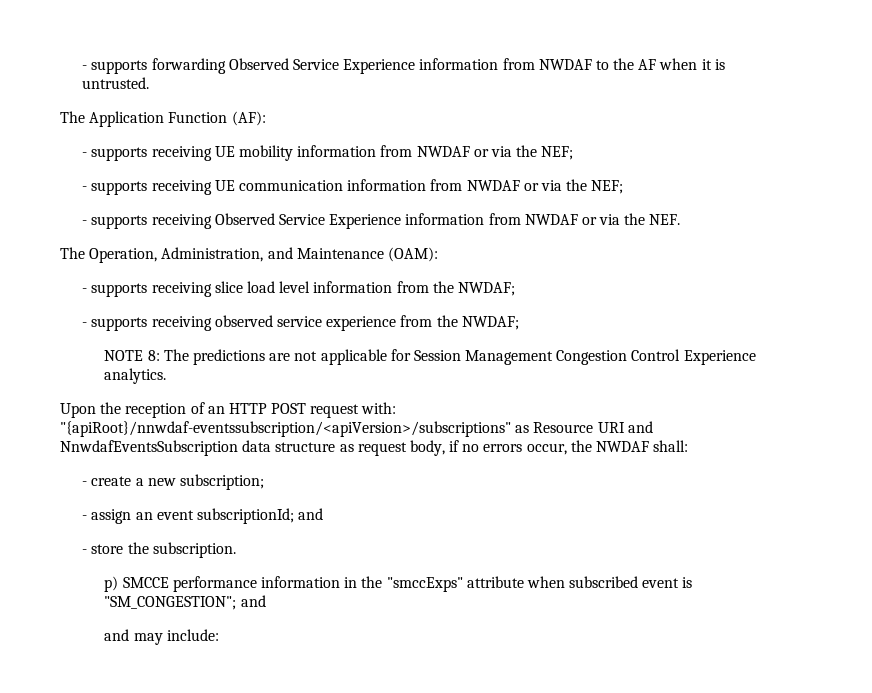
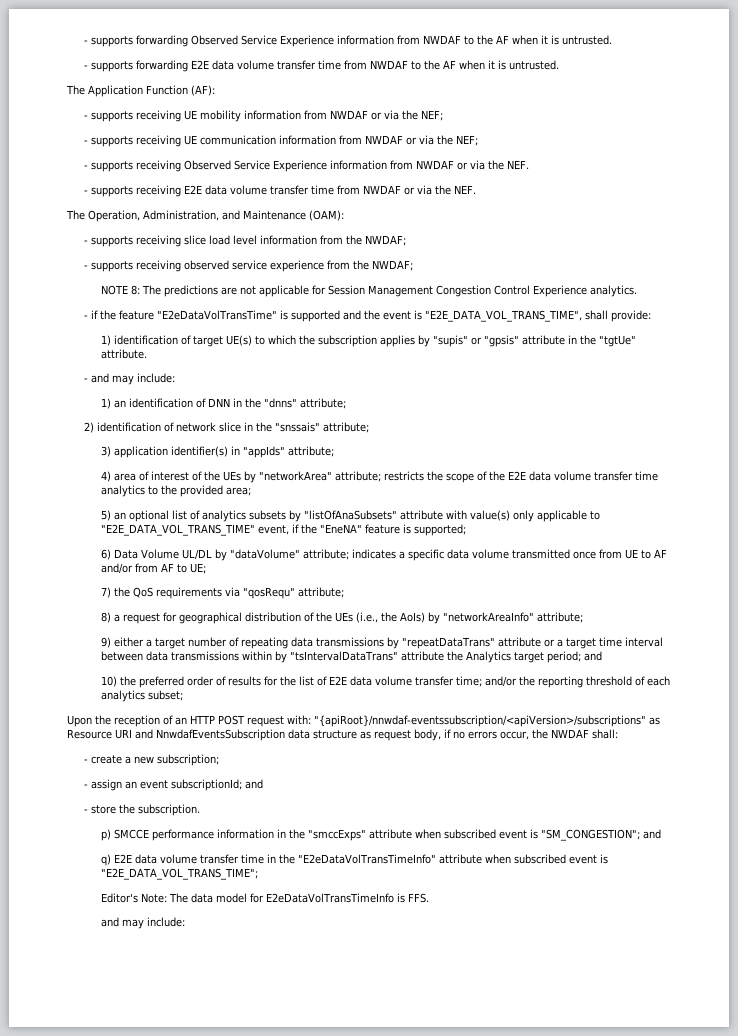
+ - supports forwarding E2E data volume transfer time from NWDAF to the AF when it is untrusted.
+ - supports receiving E2E data volume transfer time from NWDAF or via the NEF.
+ - if the feature "E2eDataVolTransTime" is supported and the event is "E2E_DATA_VOL_TRANS_TIME", shall provide:
+ 1) identification of target UE(s) to which the subscription applies by "supis" or "gpsis" attribute in the "tgtUe" attribute.
+ - and may include:
+ 1) an identification of DNN in the "dnns" attribute;
+ 2) identification of network slice in the "snssais" attribute;
+ 3) application identifier(s) in "appIds" attribute;
+ 4) area of interest of the UEs by "networkArea" attribute; restricts the scope of the E2E data volume transfer time analytics to the provided area;
+ 5) an optional list of analytics subsets by "listOfAnaSubsets" attribute with value(s) only applicable to "E2E_DATA_VOL_TRANS_TIME" event, if the "EneNA" feature is supported;
+ 6) Data Volume UL/DL by "dataVolume" attribute; indicates a specific data volume transmitted once from UE to AF and/or from AF to UE;
+ 7) the QoS requirements via "qosRequ" attribute;
+ 8) a request for geographical distribution of the UEs (i.e., the AoIs) by "networkAreaInfo" attribute;
+ 9) either a target number of repeating data transmissions by "repeatDataTrans" attribute or a target time interval between data transmissions within by "tsIntervalDataTrans" attribute the Analytics target period; and
+ 10) the preferred order of results for the list of E2E data volume transfer time; and/or the reporting threshold of each analytics subset;
+ q) E2E data volume transfer time in the "E2eDataVolTransTimeInfo" attribute when subscribed event is "E2E_DATA_VOL_TRANS_TIME";
+ Editor's Note: The data model for E2eDataVolTransTimeInfo is FFS.

